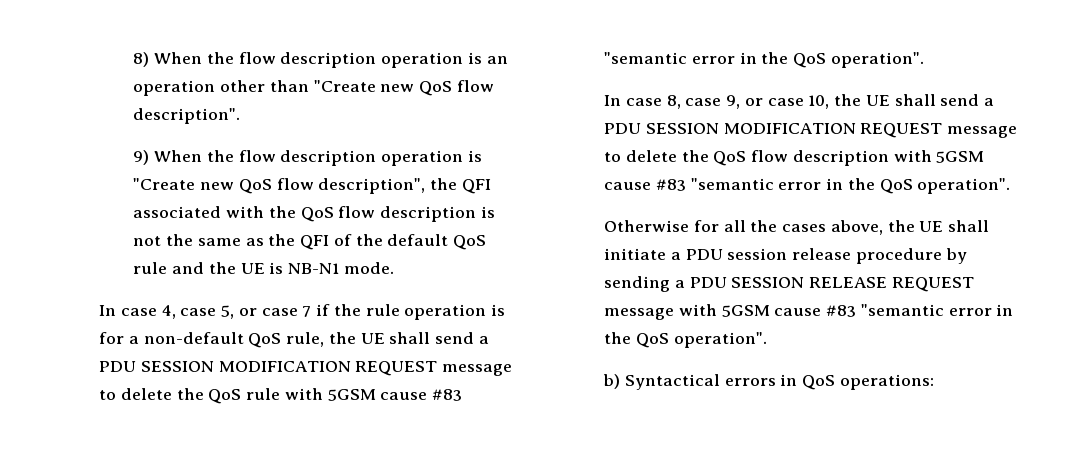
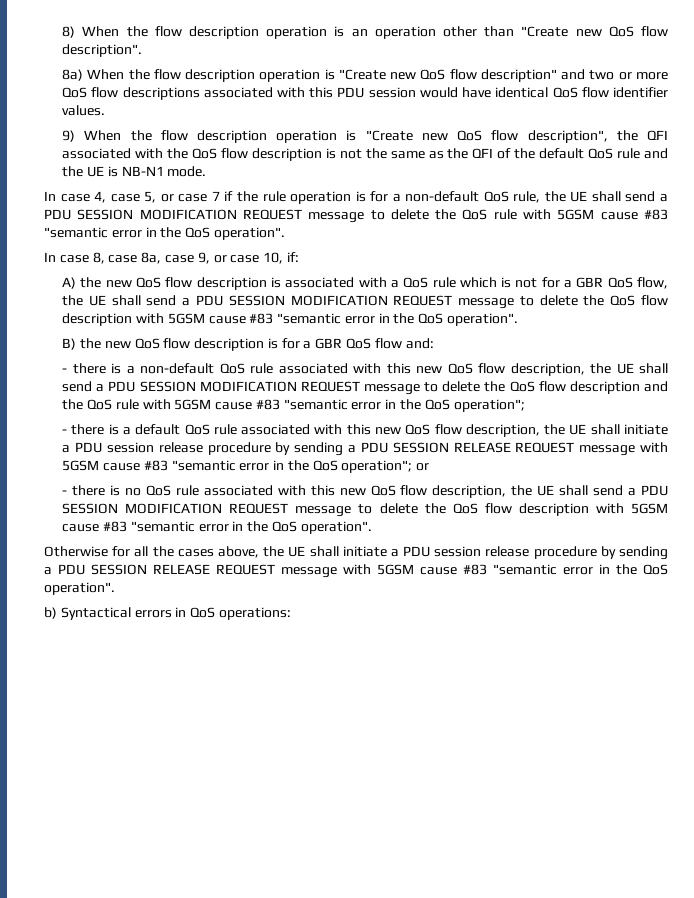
+ 8a) When the flow description operation is "Create new QoS flow description" and two or more QoS flow descriptions associated with this PDU session would have identical QoS flow identifier values.
- In case 8, case 9, or case 10, the UE shall send a PDU SESSION MODIFICATION REQUEST message to delete the QoS flow description with 5GSM cause #83 "semantic error in the QoS operation".
+ In case 8, case 8a, case 9, or case 10, if:
+ A) the new QoS flow description is associated with a QoS rule which is not for a GBR QoS flow, the UE shall send a PDU SESSION MODIFICATION REQUEST message to delete the QoS flow description with 5GSM cause #83 "semantic error in the QoS operation".
+ B) the new QoS flow description is for a GBR QoS flow and:
+ - there is a non-default QoS rule associated with this new QoS flow description, the UE shall send a PDU SESSION MODIFICATION REQUEST message to delete the QoS flow description and the QoS rule with 5GSM cause #83 "semantic error in the QoS operation";
+ - there is a default QoS rule associated with this new QoS flow description, the UE shall initiate a PDU session release procedure by sending a PDU SESSION RELEASE REQUEST message with 5GSM cause #83 "semantic error in the QoS operation"; or
+ - there is no QoS rule associated with this new QoS flow description, the UE shall send a PDU SESSION MODIFICATION REQUEST message to delete the QoS flow description with 5GSM cause #83 "semantic error in the QoS operation".

